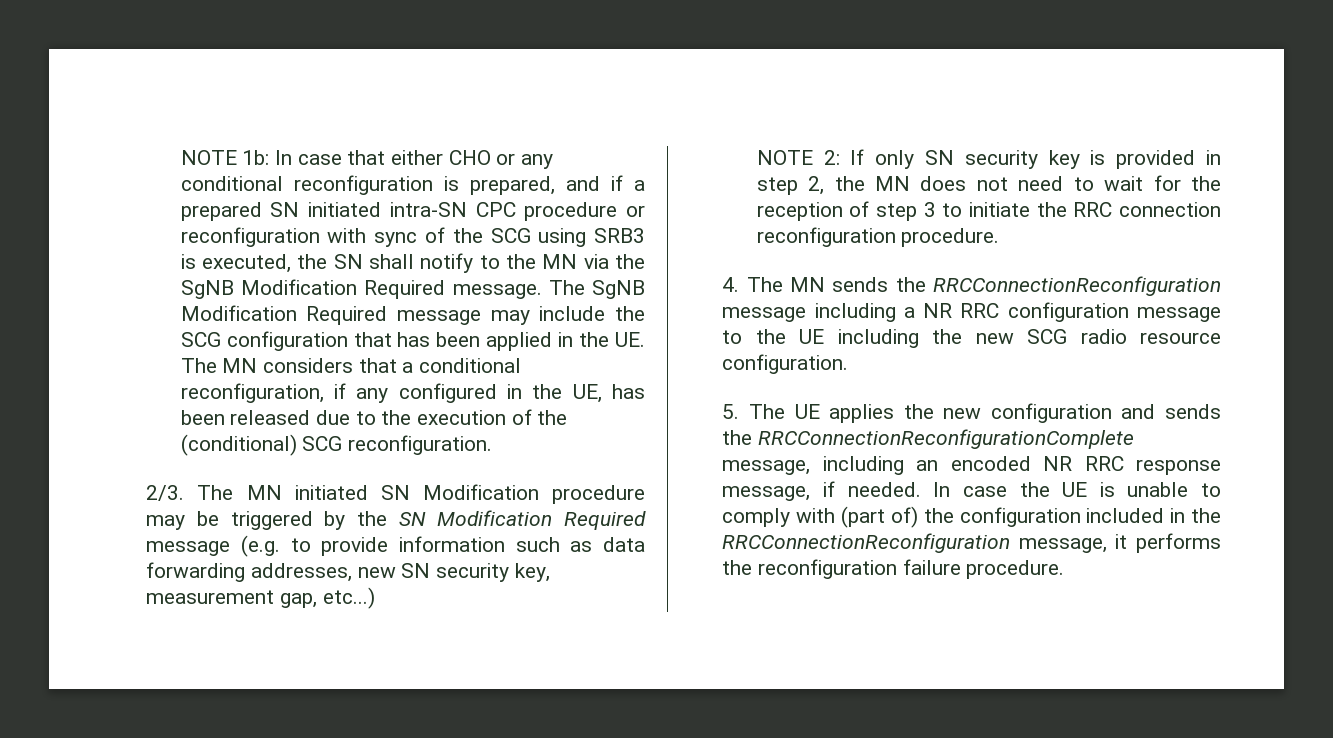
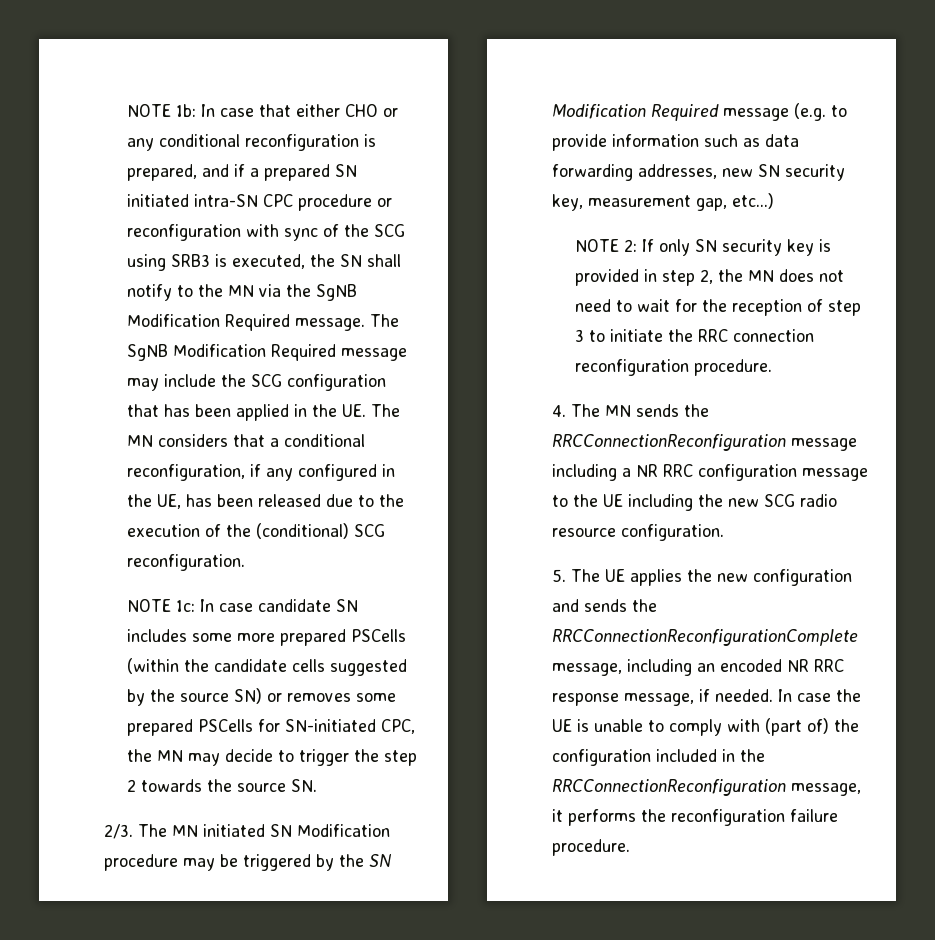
+ NOTE 1c: In case candidate SN includes some more prepared PSCells (within the candidate cells suggested by the source SN) or removes some prepared PSCells for SN-initiated CPC, the MN may decide to trigger the step 2 towards the source SN.

